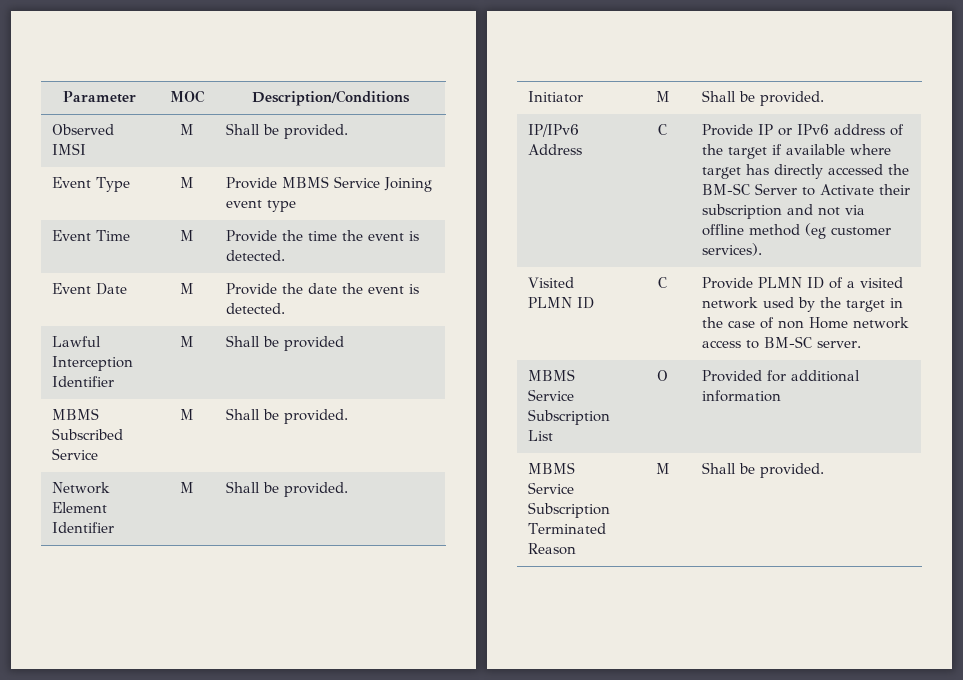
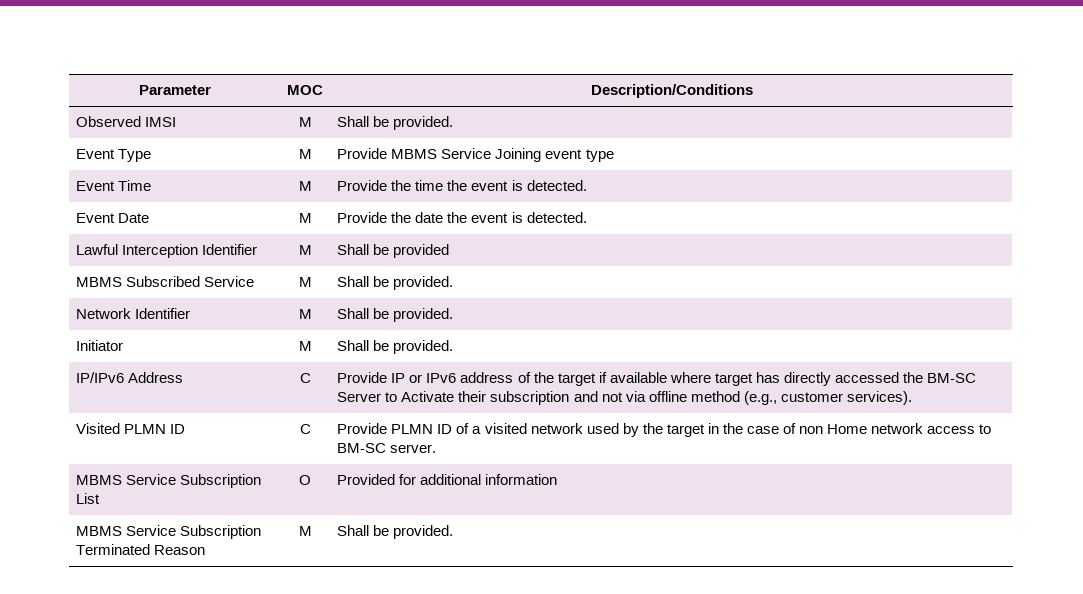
- Network Element Identifier | M | Shall be provided.
+ Network Identifier | M | Shall be provided.
- IP/IPv6 Address | C | Provide IP or IPv6 address of the target if available where target has directly accessed the BM-SC Server to Activate their subscription and not via offline method (eg customer services).
+ IP/IPv6 Address | C | Provide IP or IPv6 address of the target if available where target has directly accessed the BM-SC Server to Activate their subscription and not via offline method (e.g., customer services).

